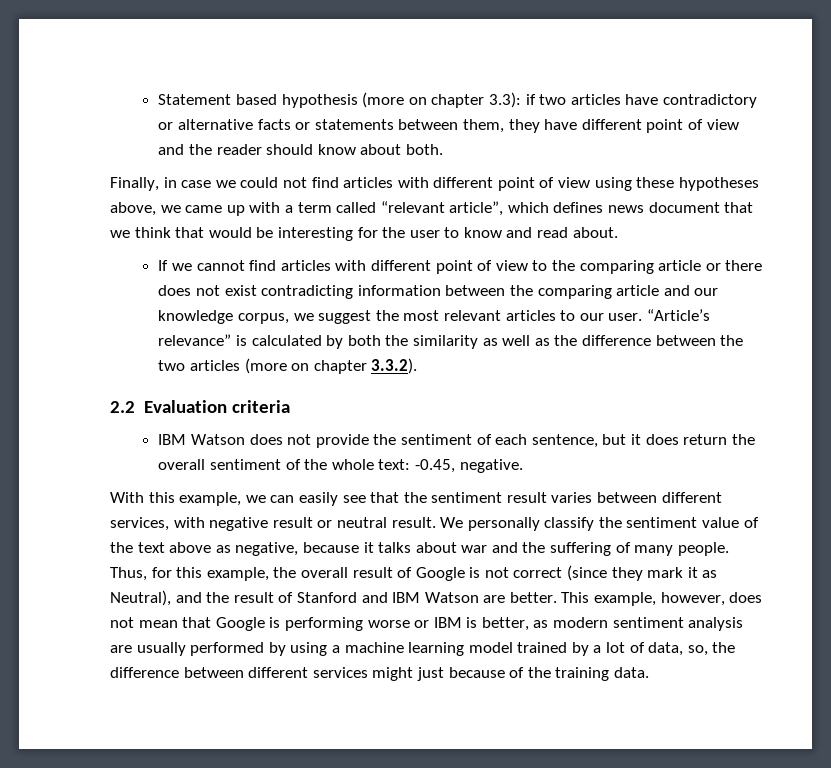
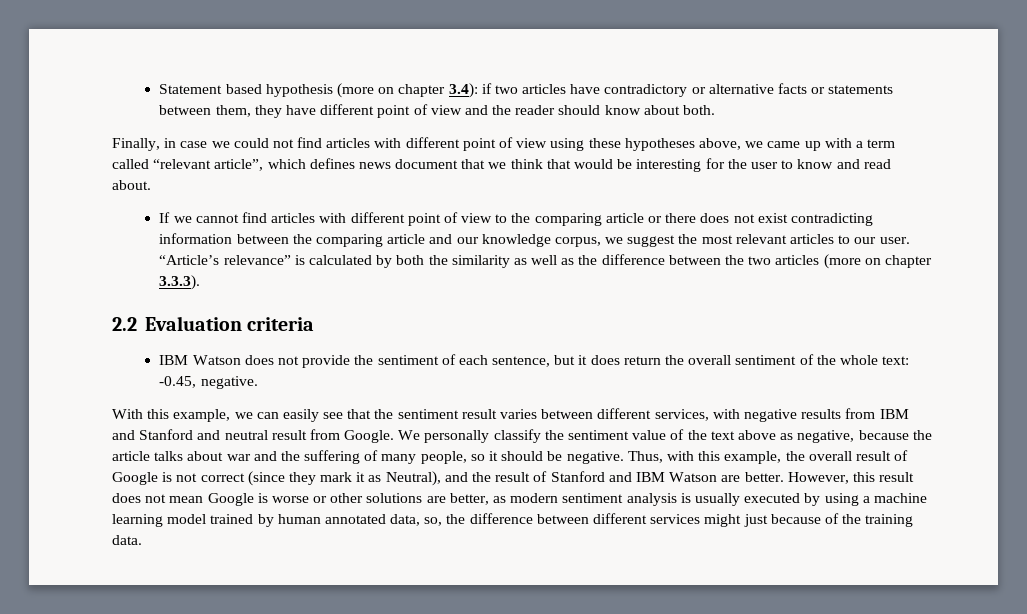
- Statement based hypothesis (more on chapter 3.3): if two articles have contradictory or alternative facts or statements between them, they have different point of view and the reader should know about both.
+ Statement based hypothesis (more on chapter 3.4): if two articles have contradictory or alternative facts or statements between them, they have different point of view and the reader should know about both.
- “Article’s relevance” is calculated by both the similarity as well as the difference between the two articles (more on chapter 3.3.2).
+ “Article’s relevance” is calculated by both the similarity as well as the difference between the two articles (more on chapter 3.3.3).
- With this example, we can easily see that the sentiment result varies between different services, with negative result or neutral result.
+ With this example, we can easily see that the sentiment result varies between different services, with negative results from IBM and Stanford and neutral result from Google.
- We personally classify the sentiment value of the text above as negative, because it talks about war and the suffering of many people. Thus, for this example, the overall result of Google is not correct (since they mark it as Neutral), and the result of Stanford and IBM Watson are better.
+ We personally classify the sentiment value of the text above as negative, because the article talks about war and the suffering of many people, so it should be negative. Thus, with this example, the overall result of Google is not correct (since they mark it as Neutral), and the result of Stanford and IBM Watson are better.
- This example, however, does not mean that Google is performing worse or IBM is better, as modern sentiment analysis are usually performed by using a machine learning model trained by a lot of data, so, the difference between different services might just because of the training data.
+ However, this result does not mean Google is worse or other solutions are better, as modern sentiment analysis is usually executed by using a machine learning model trained by human annotated data, so, the difference between different services might just because of the training data.

